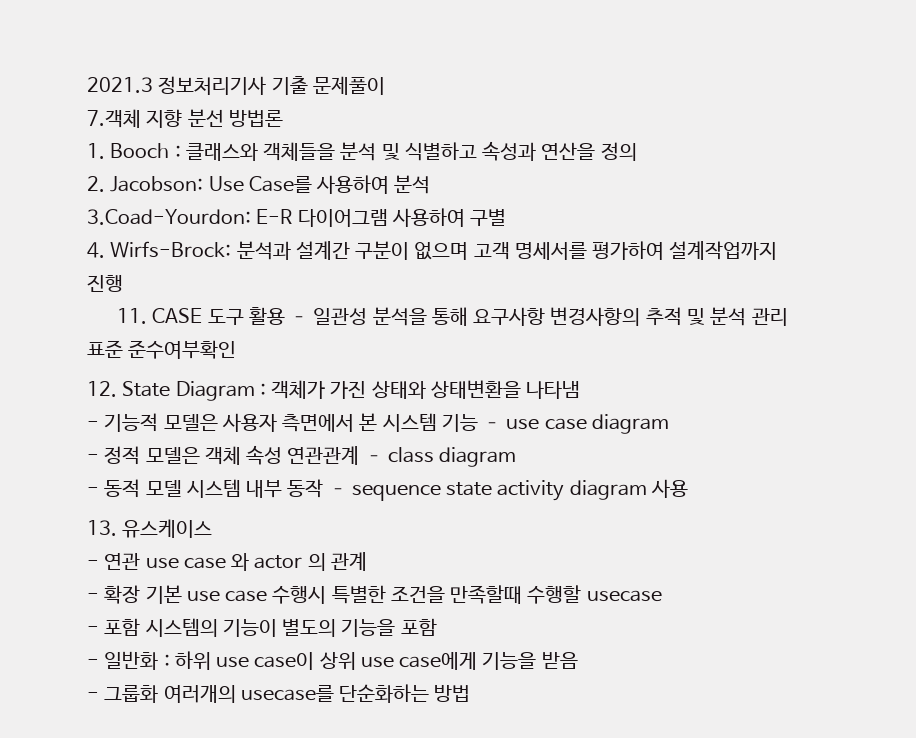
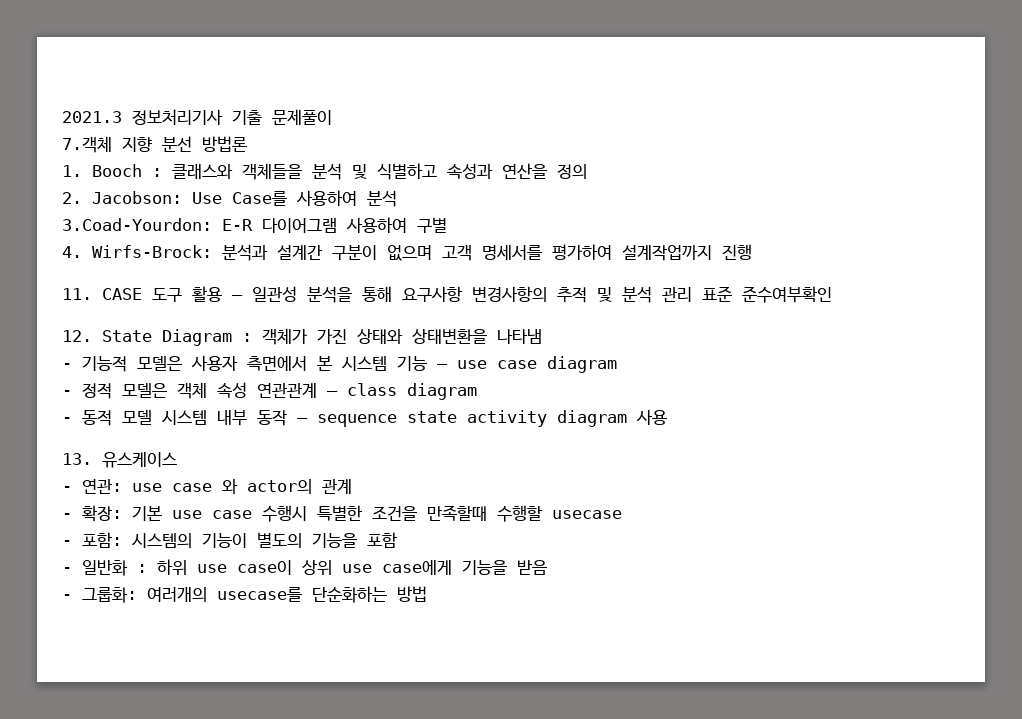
- - 연관 use case 와 actor 의 관계
+ - 연관: use case 와 actor의 관계
- - 확장 기본 use case 수행시 특별한 조건을 만족할때 수행할 usecase
+ - 확장: 기본 use case 수행시 특별한 조건을 만족할때 수행할 usecase
- - 포함 시스템의 기능이 별도의 기능을 포함
+ - 포함: 시스템의 기능이 별도의 기능을 포함
- - 그룹화 여러개의 usecase를 단순화하는 방법
+ - 그룹화: 여러개의 usecase를 단순화하는 방법

